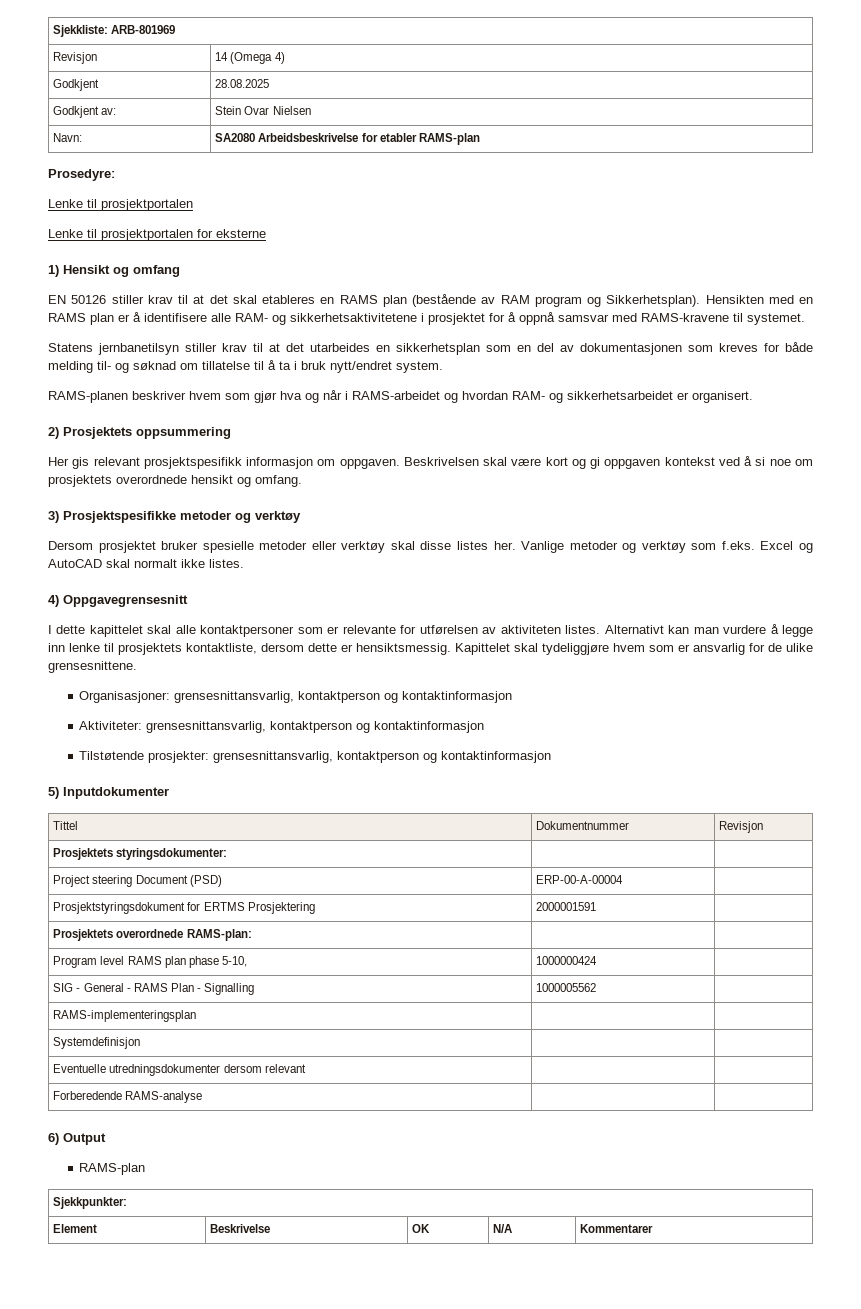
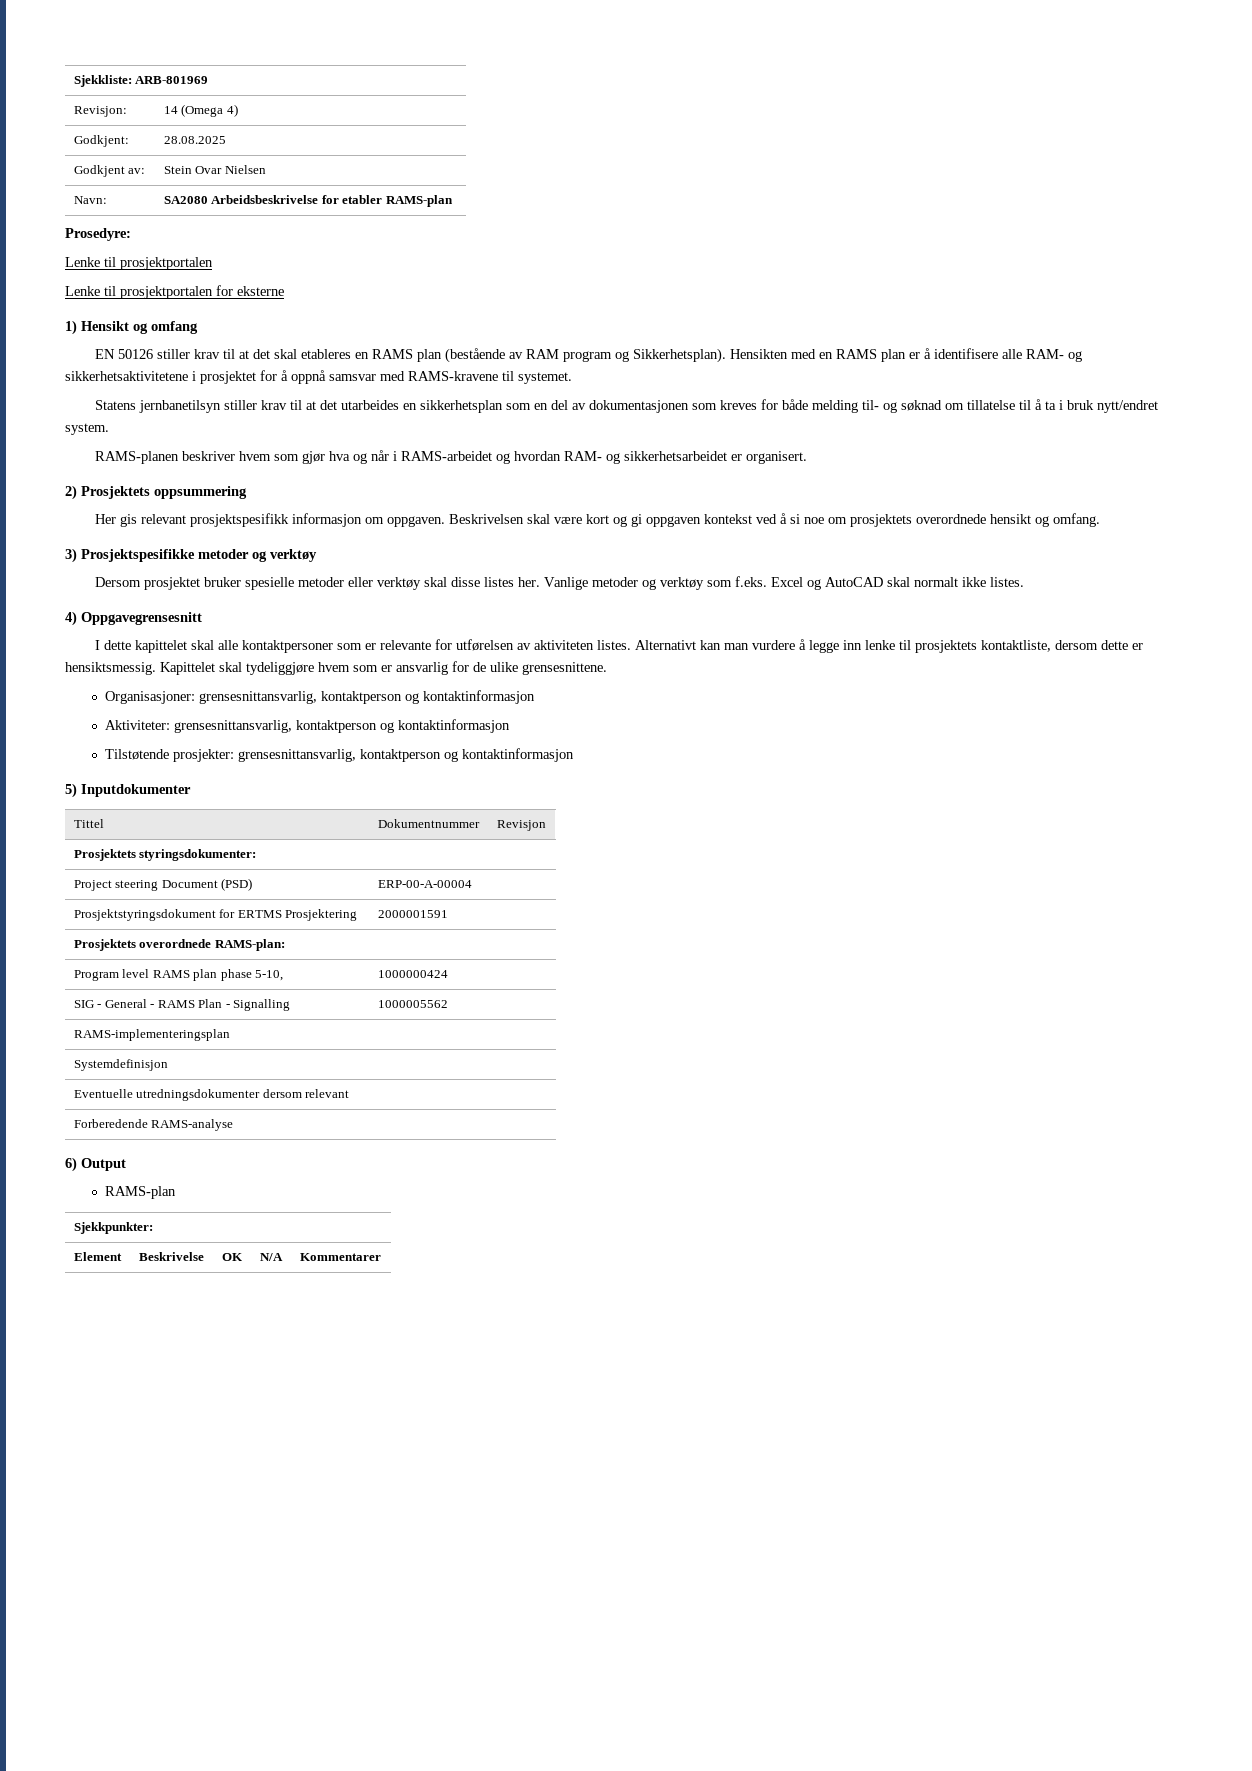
- Revisjon | 14 (Omega 4)
+ Revisjon: | 14 (Omega 4)
- Godkjent | 28.08.2025
+ Godkjent: | 28.08.2025

